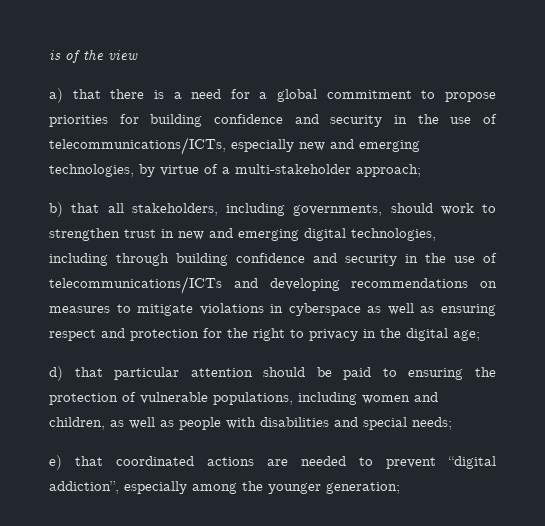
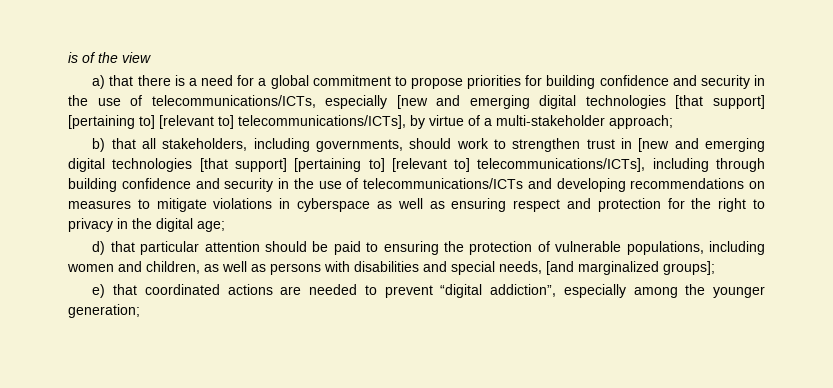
- a) that there is a need for a global commitment to propose priorities for building confidence and security in the use of telecommunications/ICTs, especially new and emerging technologies, by virtue of a multi-stakeholder approach;
+ a) that there is a need for a global commitment to propose priorities for building confidence and security in the use of telecommunications/ICTs, especially [new and emerging digital technologies [that support] [pertaining to] [relevant to] telecommunications/ICTs], by virtue of a multi-stakeholder approach;
- b) that all stakeholders, including governments, should work to strengthen trust in new and emerging digital technologies, including through building confidence and security in the use of telecommunications/ICTs and developing recommendations on measures to mitigate violations in cyberspace as well as ensuring respect and protection for the right to privacy in the digital age;
+ b) that all stakeholders, including governments, should work to strengthen trust in [new and emerging digital technologies [that support] [pertaining to] [relevant to] telecommunications/ICTs], including through building confidence and security in the use of telecommunications/ICTs and developing recommendations on measures to mitigate violations in cyberspace as well as ensuring respect and protection for the right to privacy in the digital age;
- d) that particular attention should be paid to ensuring the protection of vulnerable populations, including women and children, as well as people with disabilities and special needs;
+ d) that particular attention should be paid to ensuring the protection of vulnerable populations, including women and children, as well as persons with disabilities and special needs, [and marginalized groups];

